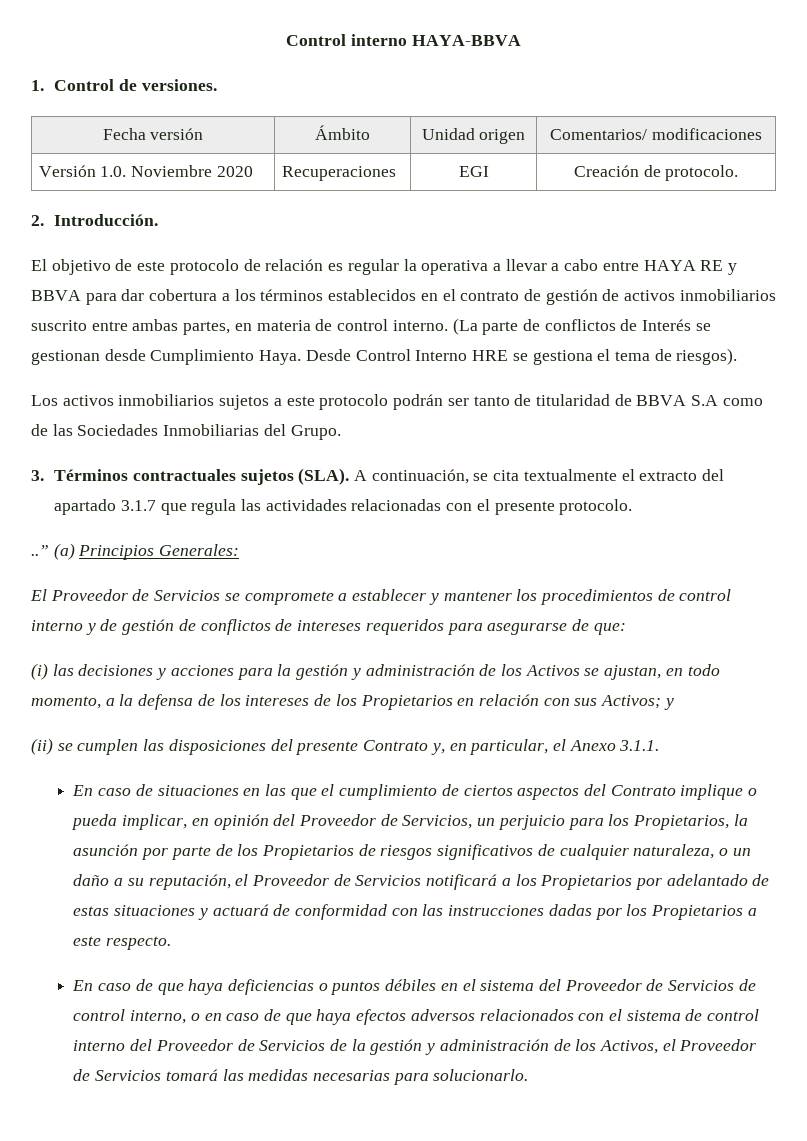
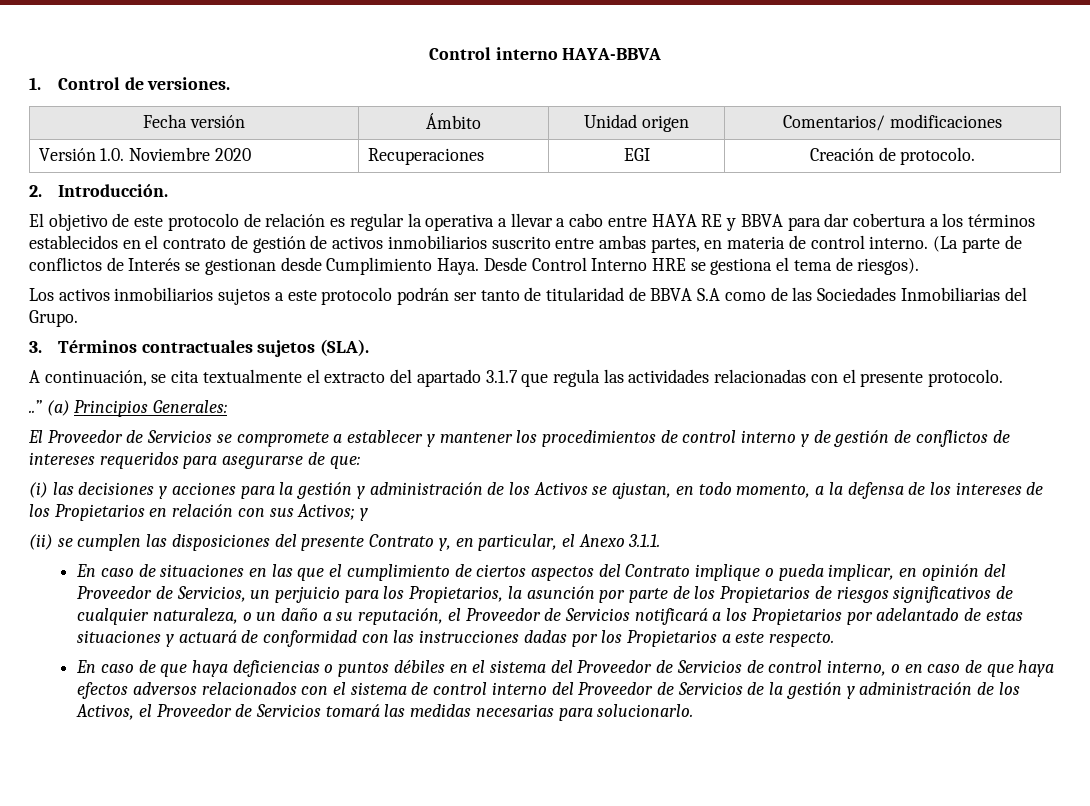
- 3. Términos contractuales sujetos (SLA). A continuación, se cita textualmente el extracto del apartado 3.1.7 que regula las actividades relacionadas con el presente protocolo.
+ 3. Términos contractuales sujetos (SLA).
+ A continuación, se cita textualmente el extracto del apartado 3.1.7 que regula las actividades relacionadas con el presente protocolo.

